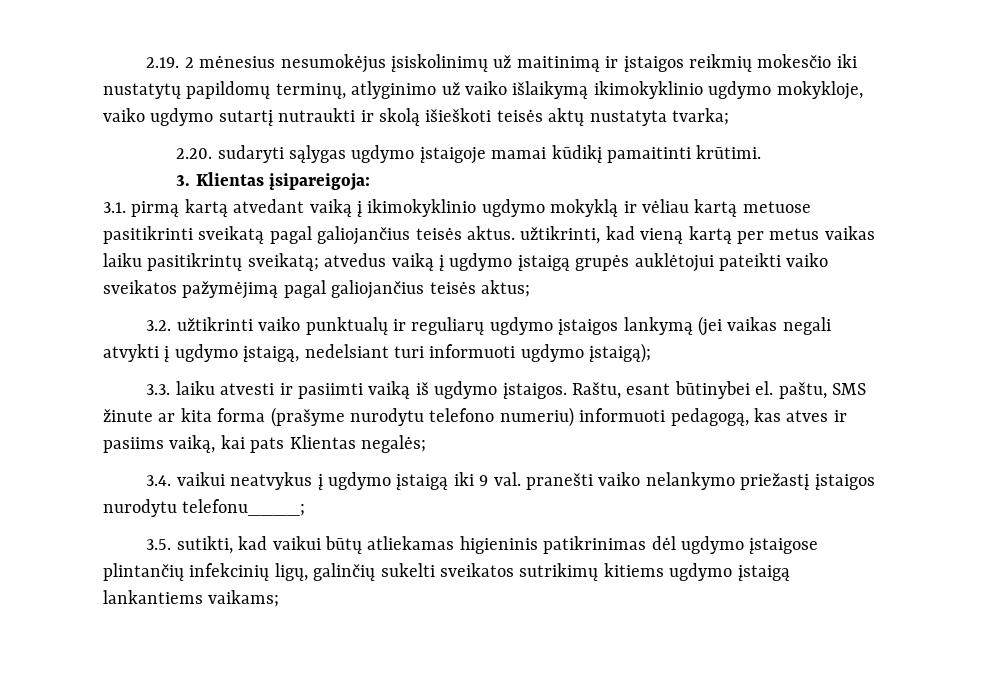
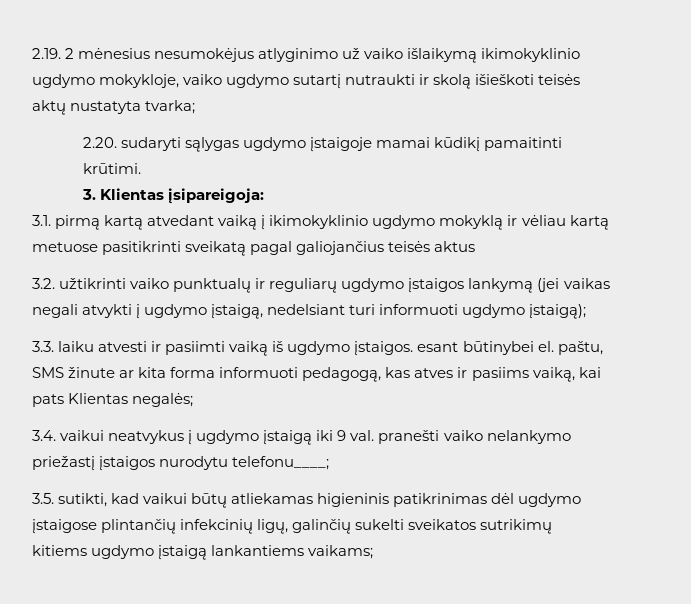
- 2.19. 2 mėnesius nesumokėjus įsiskolinimų už maitinimą ir įstaigos reikmių mokesčio iki nustatytų papildomų terminų, atlyginimo už vaiko išlaikymą ikimokyklinio ugdymo mokykloje, vaiko ugdymo sutartį nutraukti ir skolą išieškoti teisės aktų nustatyta tvarka;
+ 2.19. 2 mėnesius nesumokėjus atlyginimo už vaiko išlaikymą ikimokyklinio ugdymo mokykloje, vaiko ugdymo sutartį nutraukti ir skolą išieškoti teisės aktų nustatyta tvarka;
- 3.1. pirmą kartą atvedant vaiką į ikimokyklinio ugdymo mokyklą ir vėliau kartą metuose pasitikrinti sveikatą pagal galiojančius teisės aktus. užtikrinti, kad vieną kartą per metus vaikas laiku pasitikrintų sveikatą; atvedus vaiką į ugdymo įstaigą grupės auklėtojui pateikti vaiko sveikatos pažymėjimą pagal galiojančius teisės aktus;
+ 3.1. pirmą kartą atvedant vaiką į ikimokyklinio ugdymo mokyklą ir vėliau kartą metuose pasitikrinti sveikatą pagal galiojančius teisės aktus
- 3.3. laiku atvesti ir pasiimti vaiką iš ugdymo įstaigos. Raštu, esant būtinybei el. paštu, SMS žinute ar kita forma (prašyme nurodytu telefono numeriu) informuoti pedagogą, kas atves ir pasiims vaiką, kai pats Klientas negalės;
+ 3.3. laiku atvesti ir pasiimti vaiką iš ugdymo įstaigos. esant būtinybei el. paštu, SMS žinute ar kita forma informuoti pedagogą, kas atves ir pasiims vaiką, kai pats Klientas negalės;

